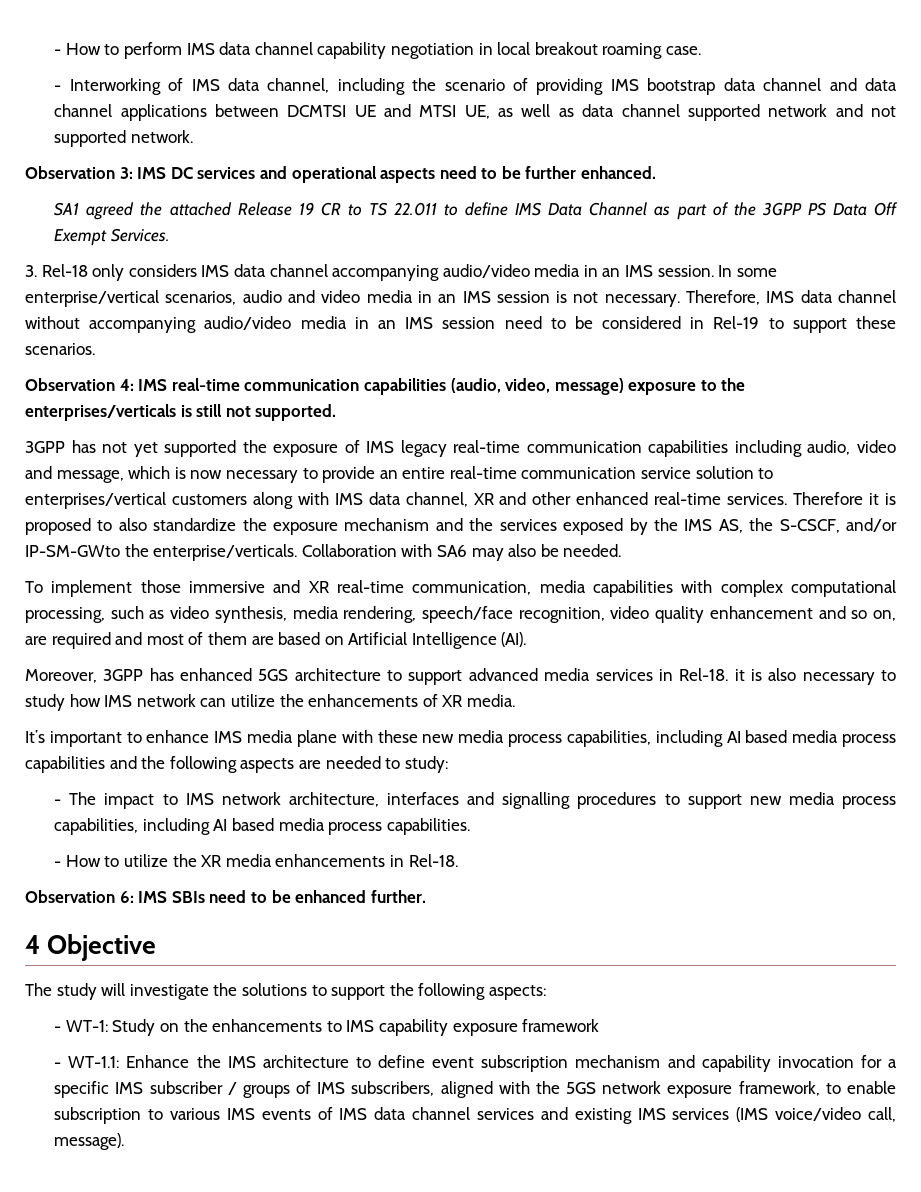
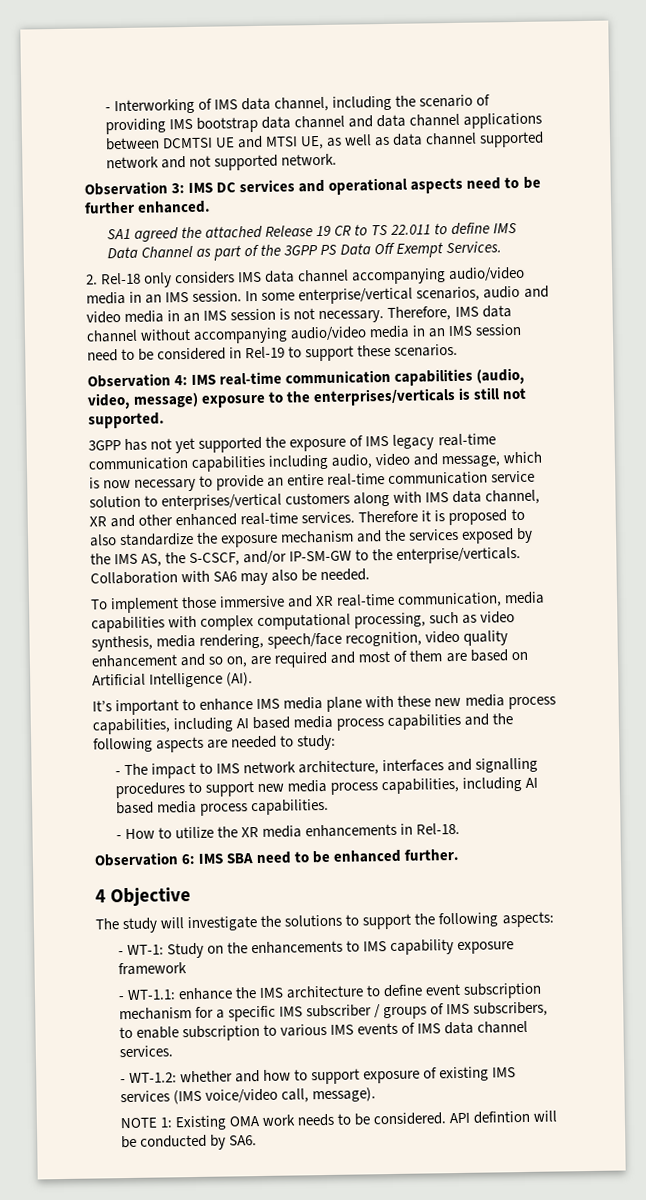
- - How to perform IMS data channel capability negotiation in local breakout roaming case.
- 3. Rel-18 only considers IMS data channel accompanying audio/video media in an IMS session.
+ 2. Rel-18 only considers IMS data channel accompanying audio/video media in an IMS session.
- Therefore it is proposed to also standardize the exposure mechanism and the services exposed by the IMS AS, the S-CSCF, and/or IP-SM-GWto the enterprise/verticals.
+ Therefore it is proposed to also standardize the exposure mechanism and the services exposed by the IMS AS, the S-CSCF, and/or IP-SM-GW to the enterprise/verticals.
- Moreover, 3GPP has enhanced 5GS architecture to support advanced media services in Rel-18. it is also necessary to study how IMS network can utilize the enhancements of XR media.
- Observation 6: IMS SBIs need to be enhanced further.
+ Observation 6: IMS SBA need to be enhanced further.
- - WT-1.1: Enhance the IMS architecture to define event subscription mechanism and capability invocation for a specific IMS subscriber / groups of IMS subscribers, aligned with the 5GS network exposure framework, to enable subscription to various IMS events of IMS data channel services and existing IMS services (IMS voice/video call, message).
+ - WT-1.1: enhance the IMS architecture to define event subscription mechanism for a specific IMS subscriber / groups of IMS subscribers, to enable subscription to various IMS events of IMS data channel services.
+ - WT-1.2: whether and how to support exposure of existing IMS services (IMS voice/video call, message).
+ NOTE 1: Existing OMA work needs to be considered. API defintion will be conducted by SA6.

